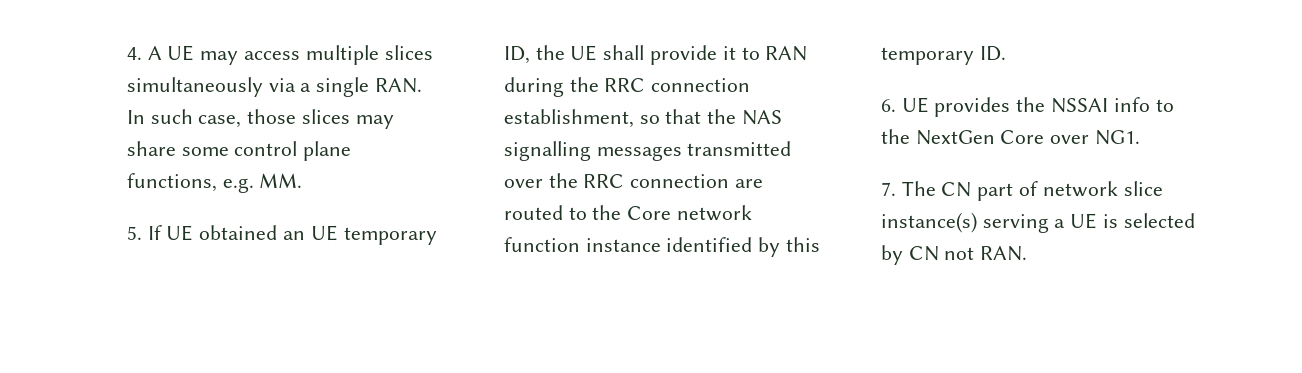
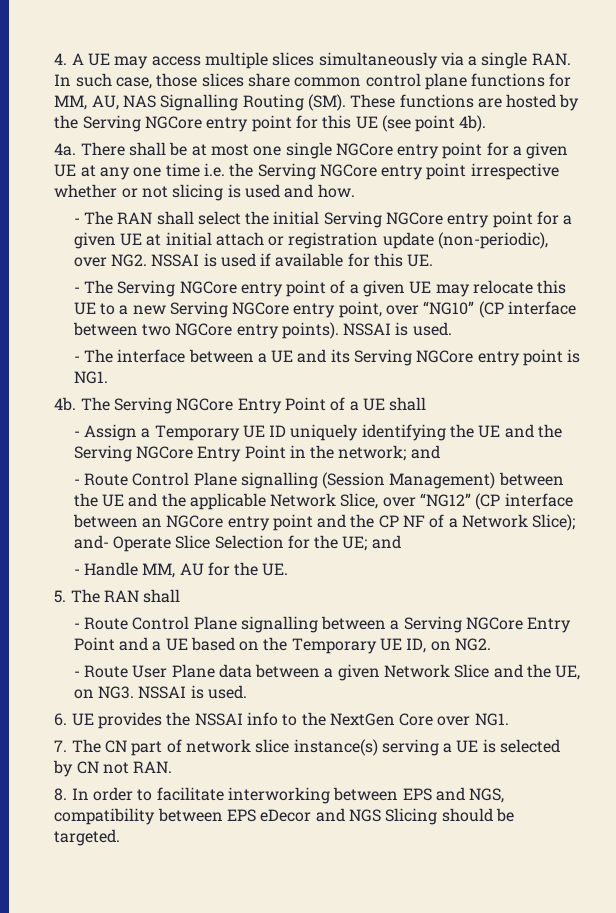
- 4. A UE may access multiple slices simultaneously via a single RAN. In such case, those slices may share some control plane functions, e.g. MM.
- 5. If UE obtained an UE temporary ID, the UE shall provide it to RAN during the RRC connection establishment, so that the NAS signalling messages transmitted over the RRC connection are routed to the Core network function instance identified by this temporary ID.
+ 4. A UE may access multiple slices simultaneously via a single RAN. In such case, those slices share common control plane functions for MM, AU, NAS Signalling Routing (SM). These functions are hosted by the Serving NGCore entry point for this UE (see point 4b).
+ 4a. There shall be at most one single NGCore entry point for a given UE at any one time i.e. the Serving NGCore entry point irrespective whether or not slicing is used and how.
+ - The RAN shall select the initial Serving NGCore entry point for a given UE at initial attach or registration update (non-periodic), over NG2. NSSAI is used if available for this UE.
+ - The Serving NGCore entry point of a given UE may relocate this UE to a new Serving NGCore entry point, over “NG10” (CP interface between two NGCore entry points). NSSAI is used.
+ - The interface between a UE and its Serving NGCore entry point is NG1.
+ 4b. The Serving NGCore Entry Point of a UE shall
+ - Assign a Temporary UE ID uniquely identifying the UE and the Serving NGCore Entry Point in the network; and
+ - Route Control Plane signalling (Session Management) between the UE and the applicable Network Slice, over “NG12” (CP interface between an NGCore entry point and the CP NF of a Network Slice); and- Operate Slice Selection for the UE; and
+ - Handle MM, AU for the UE.
+ 5. The RAN shall
+ - Route Control Plane signalling between a Serving NGCore Entry Point and a UE based on the Temporary UE ID, on NG2.
+ - Route User Plane data between a given Network Slice and the UE, on NG3. NSSAI is used.
+ 8. In order to facilitate interworking between EPS and NGS, compatibility between EPS eDecor and NGS Slicing should be targeted.

